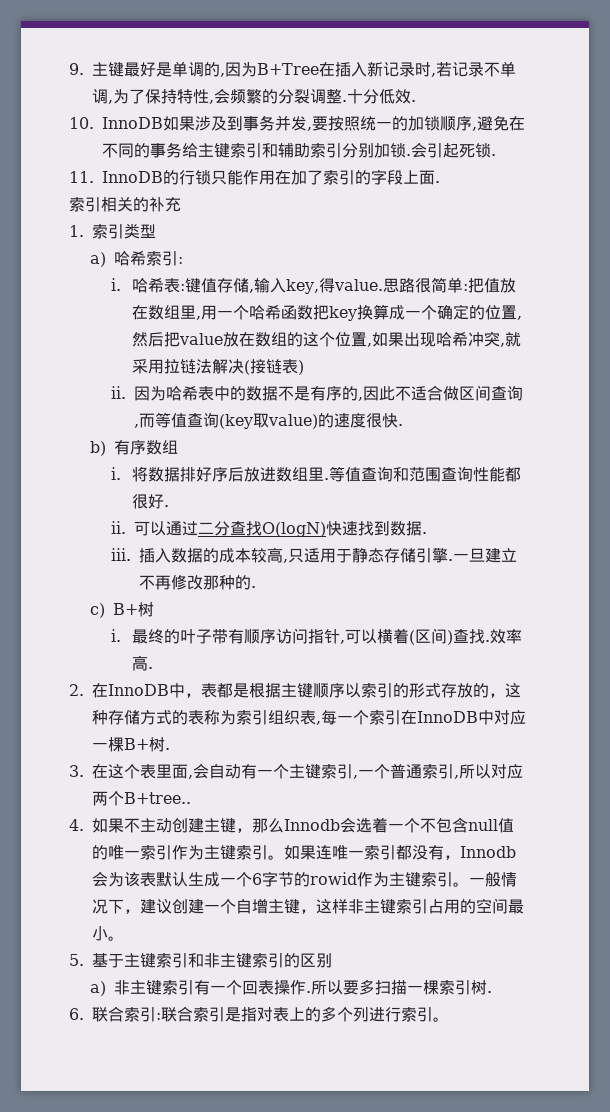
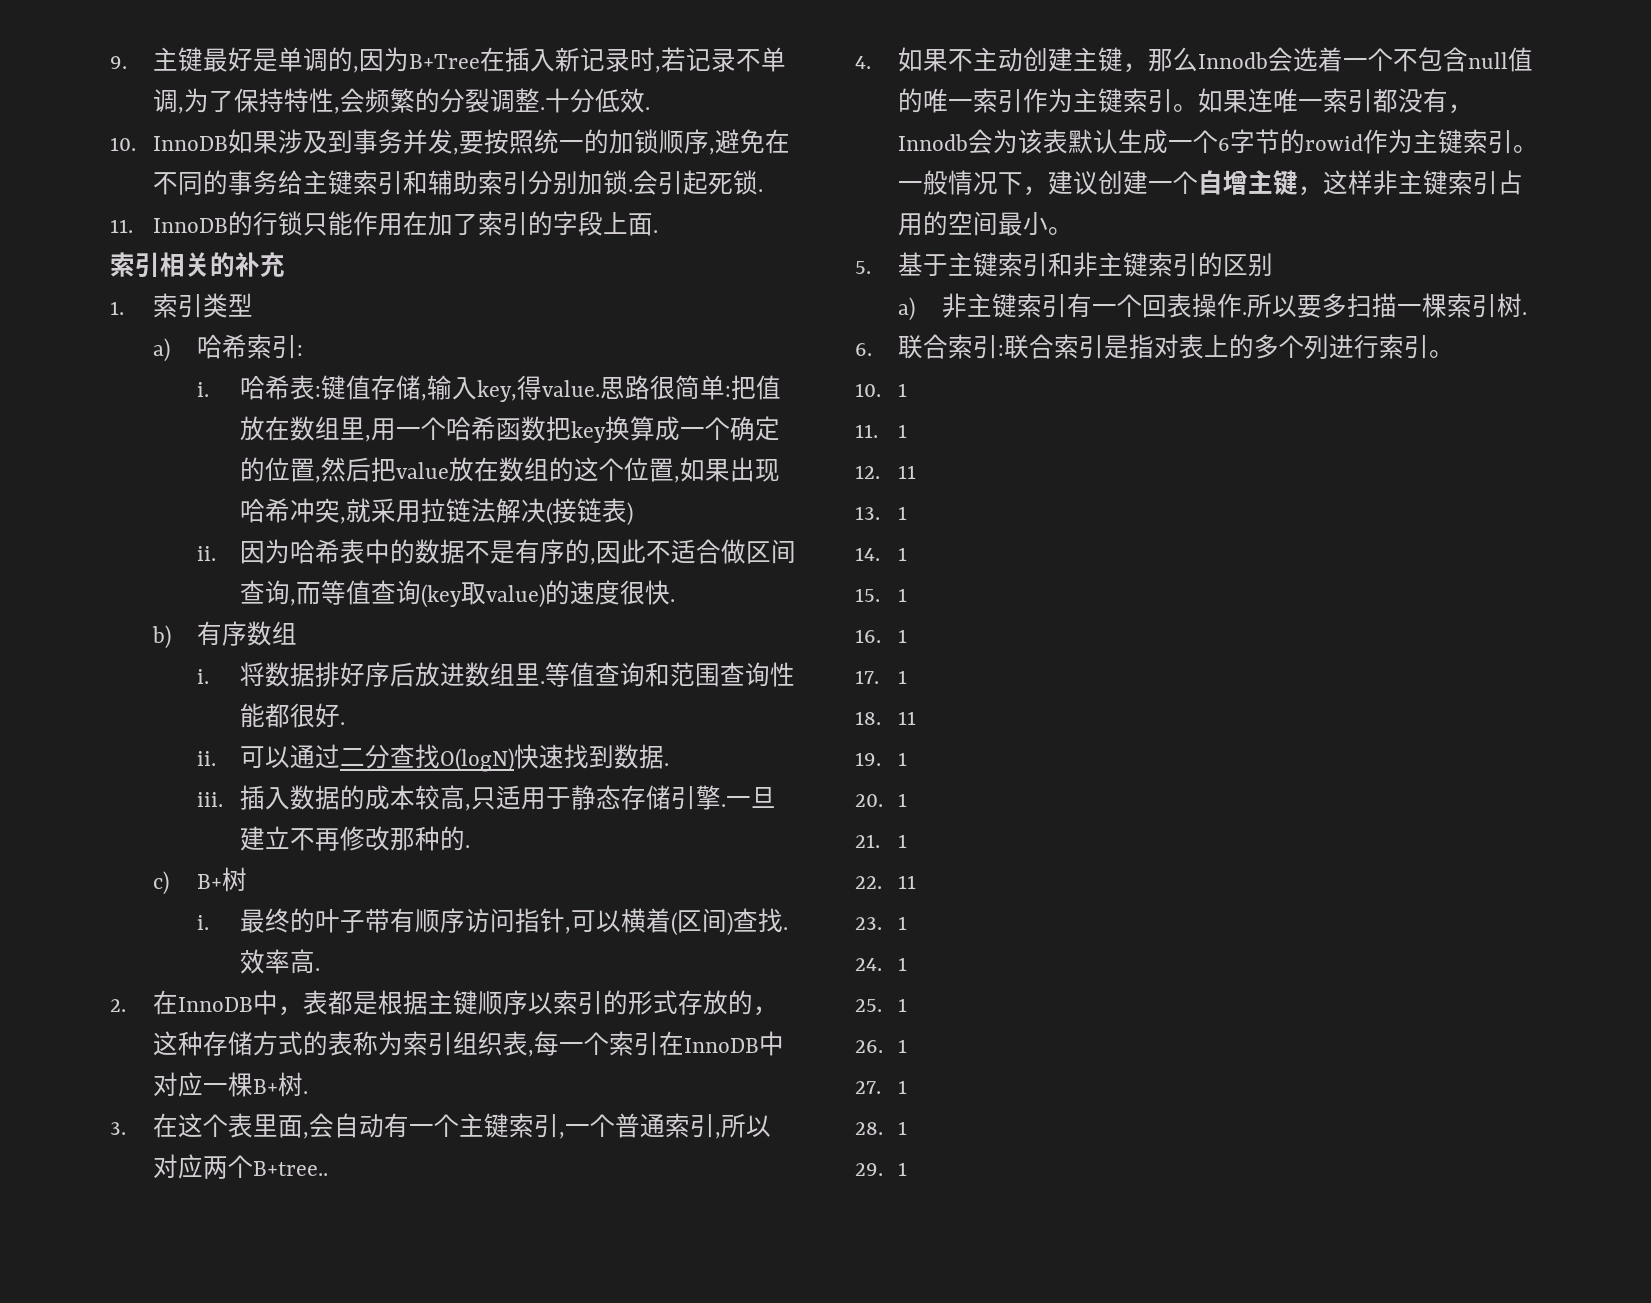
+ 10. 1
+ 11. 1
+ 12. 11
+ 13. 1
+ 14. 1
+ 15. 1
+ 16. 1
+ 17. 1
+ 18. 11
+ 19. 1
+ 20. 1
+ 21. 1
+ 22. 11
+ 23. 1
+ 24. 1
+ 25. 1
+ 26. 1
+ 27. 1
+ 28. 1
+ 29. 1

